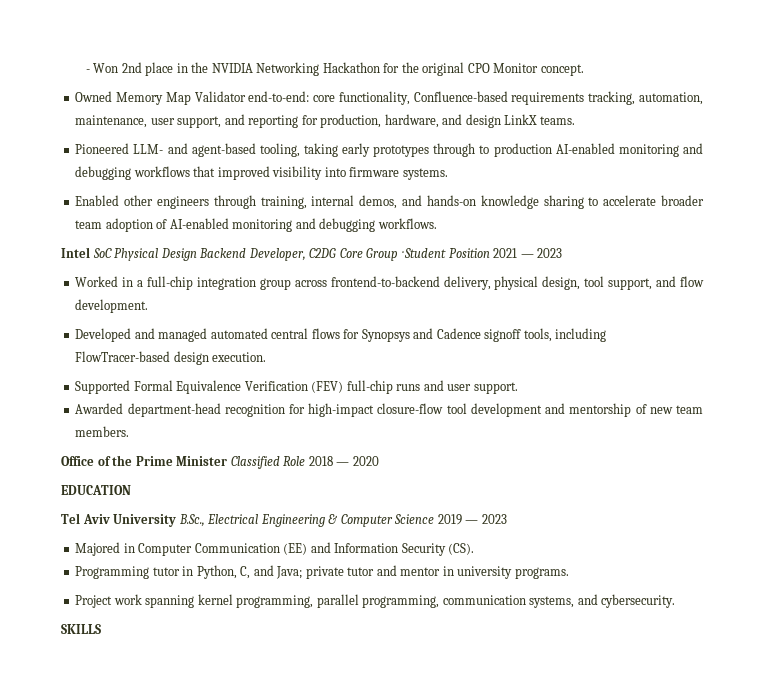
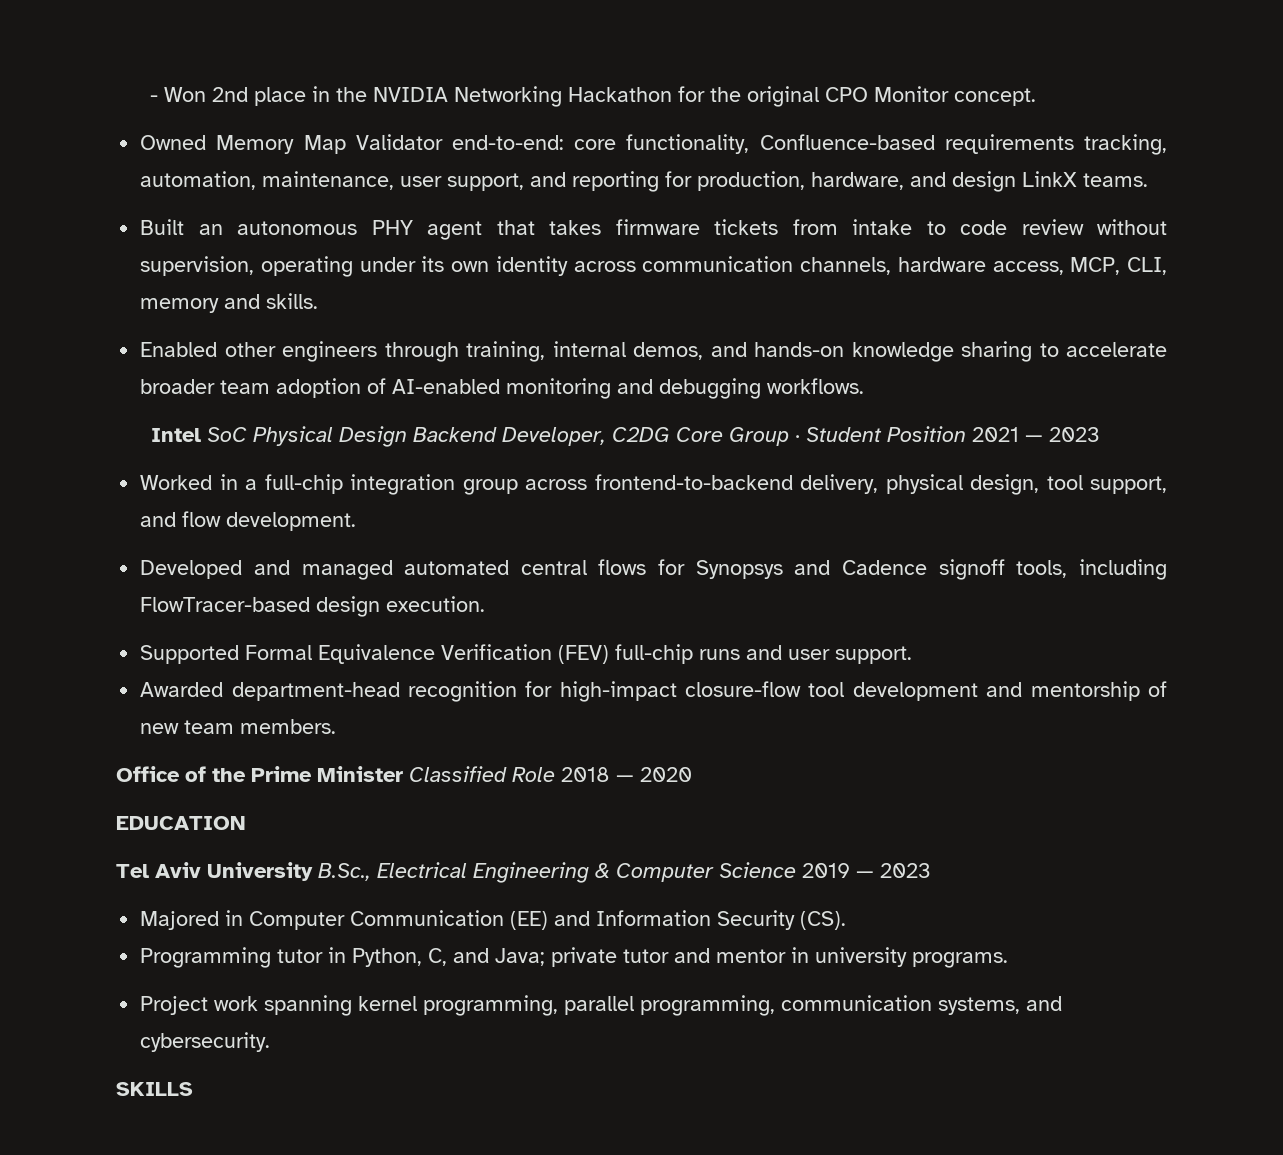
- Pioneered LLM- and agent-based tooling, taking early prototypes through to production AI-enabled monitoring and debugging workflows that improved visibility into firmware systems.
+ Built an autonomous PHY agent that takes firmware tickets from intake to code review without supervision, operating under its own identity across communication channels, hardware access, MCP, CLI, memory and skills.

